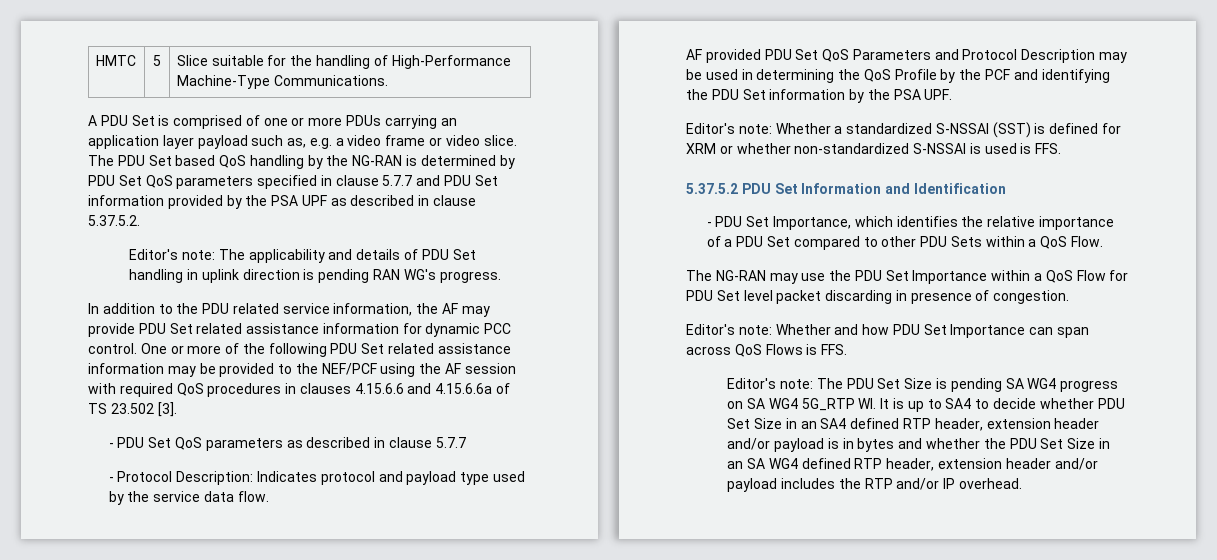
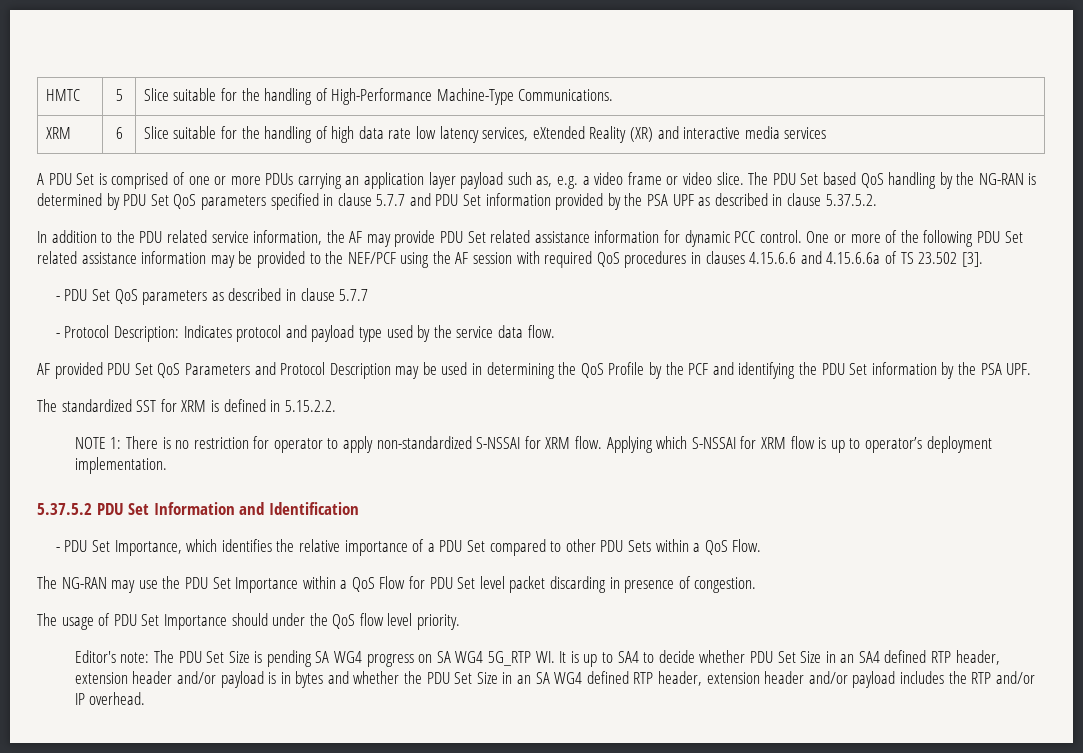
+ XRM | 6 | Slice suitable for the handling of high data rate low latency services, eXtended Reality (XR) and interactive media services
- Editor's note: The applicability and details of PDU Set handling in uplink direction is pending RAN WG's progress.
- Editor's note: Whether a standardized S-NSSAI (SST) is defined for XRM or whether non-standardized S-NSSAI is used is FFS.
+ The standardized SST for XRM is defined in 5.15.2.2.
+ NOTE 1: There is no restriction for operator to apply non-standardized S-NSSAI for XRM flow. Applying which S-NSSAI for XRM flow is up to operator’s deployment implementation.
- Editor's note: Whether and how PDU Set Importance can span across QoS Flows is FFS.
+ The usage of PDU Set Importance should under the QoS flow level priority.

